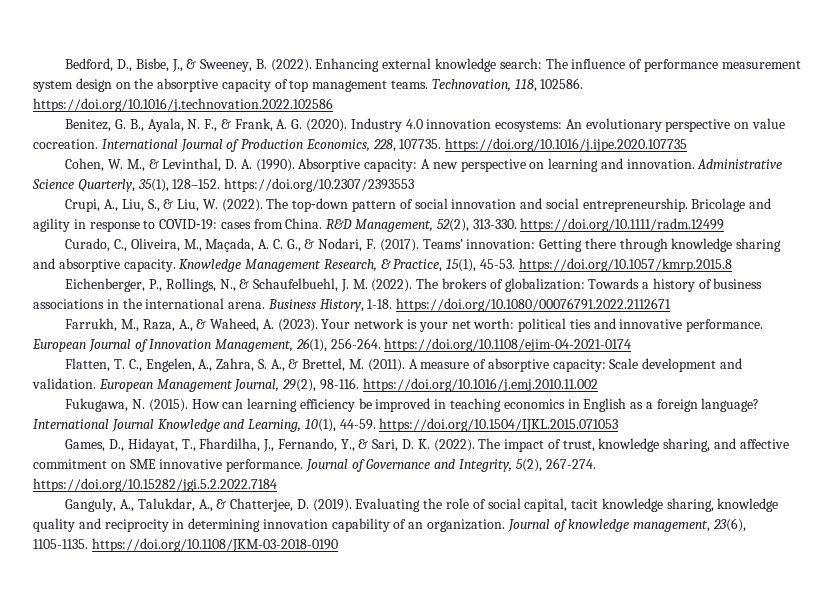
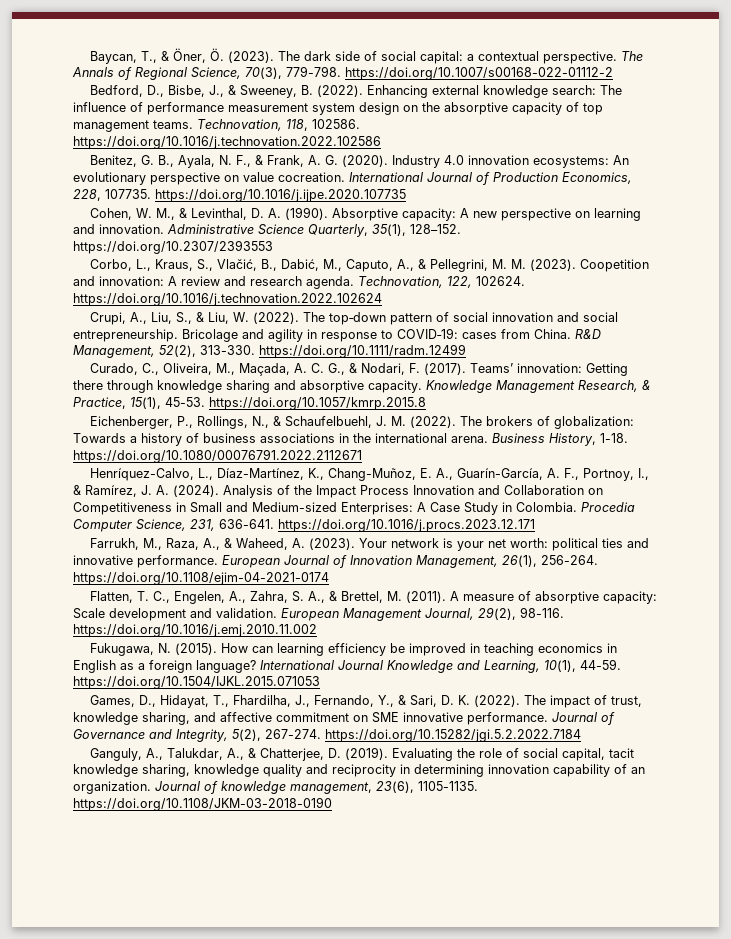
+ Baycan, T., & Öner, Ö. (2023). The dark side of social capital: a contextual perspective. The Annals of Regional Science, 70(3), 779-798. https://doi.org/10.1007/s00168-022-01112-2
+ Corbo, L., Kraus, S., Vlačić, B., Dabić, M., Caputo, A., & Pellegrini, M. M. (2023). Coopetition and innovation: A review and research agenda. Technovation, 122, 102624. https://doi.org/10.1016/j.technovation.2022.102624
+ Henríquez-Calvo, L., Díaz-Martínez, K., Chang-Muñoz, E. A., Guarín-García, A. F., Portnoy, I., & Ramírez, J. A. (2024). Analysis of the Impact Process Innovation and Collaboration on Competitiveness in Small and Medium-sized Enterprises: A Case Study in Colombia. Procedia Computer Science, 231, 636-641. https://doi.org/10.1016/j.procs.2023.12.171

